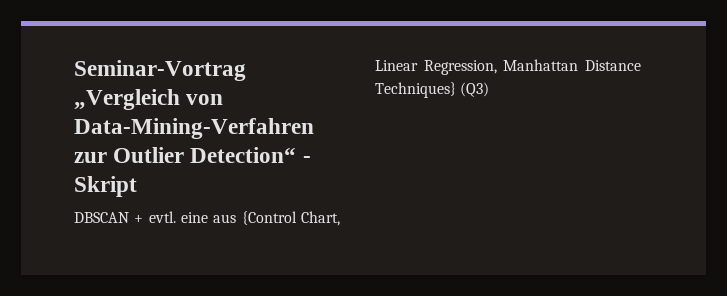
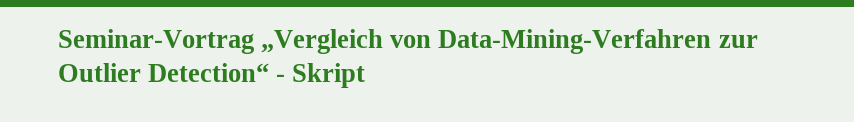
- DBSCAN + evtl. eine aus {Control Chart, Linear Regression, Manhattan Distance Techniques} (Q3)

